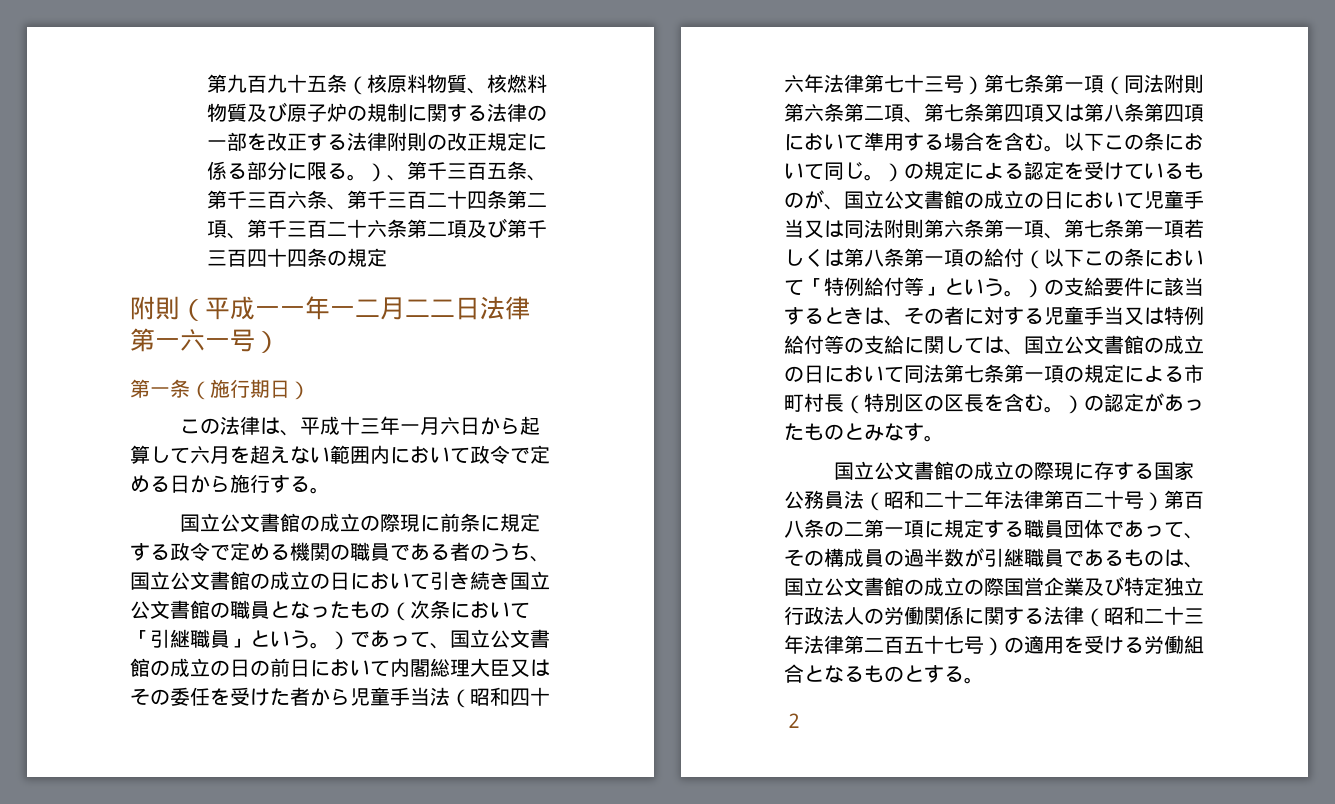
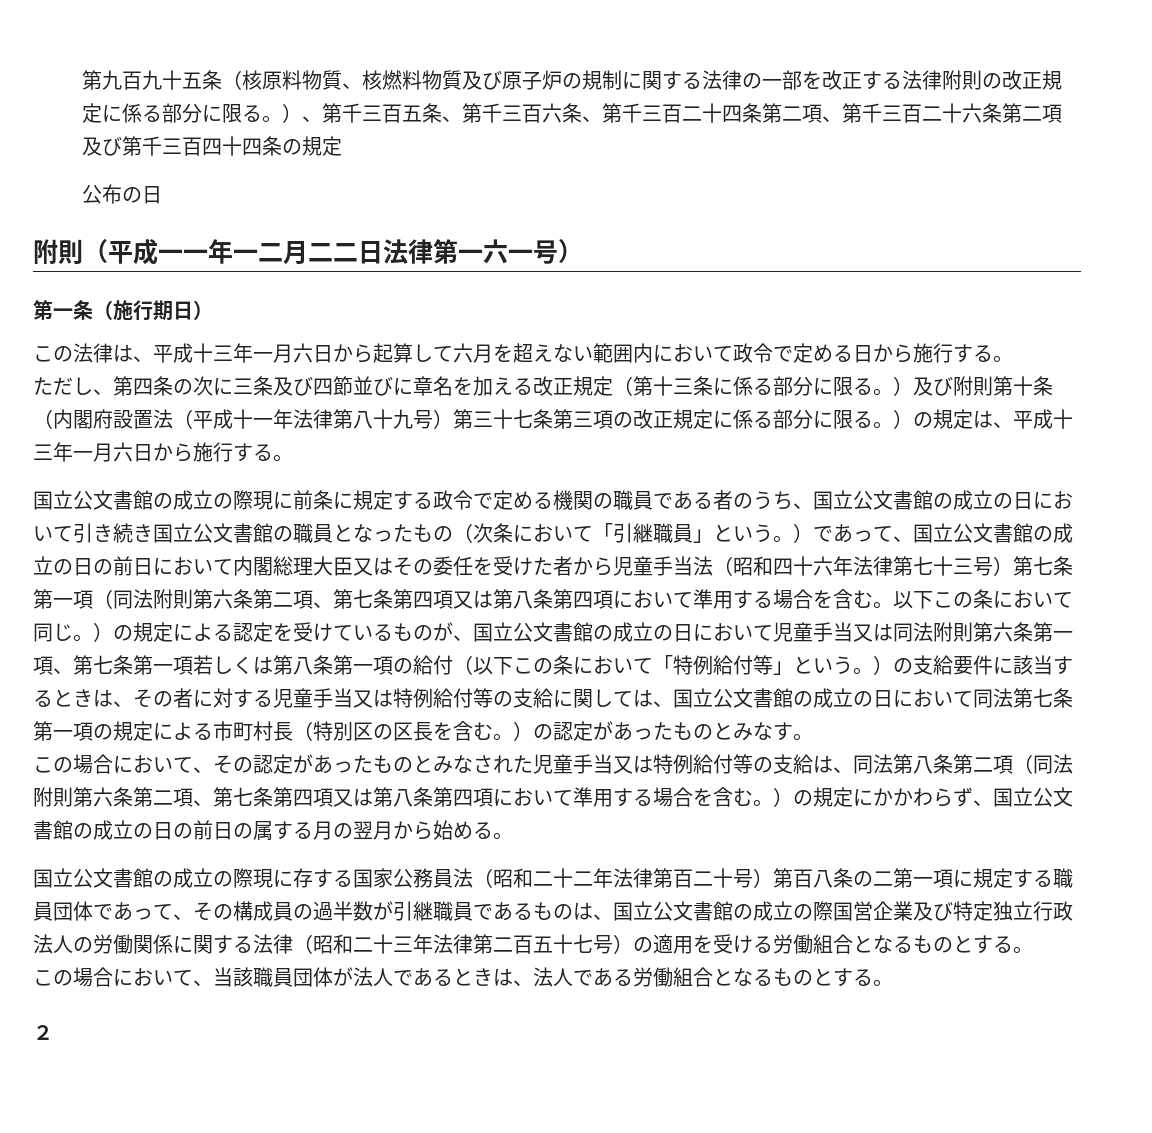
+ 公布の日
+ ただし、第四条の次に三条及び四節並びに章名を加える改正規定（第十三条に係る部分に限る。）及び附則第十条（内閣府設置法（平成十一年法律第八十九号）第三十七条第三項の改正規定に係る部分に限る。）の規定は、平成十三年一月六日から施行する。
+ この場合において、その認定があったものとみなされた児童手当又は特例給付等の支給は、同法第八条第二項（同法附則第六条第二項、第七条第四項又は第八条第四項において準用する場合を含む。）の規定にかかわらず、国立公文書館の成立の日の前日の属する月の翌月から始める。
+ この場合において、当該職員団体が法人であるときは、法人である労働組合となるものとする。

